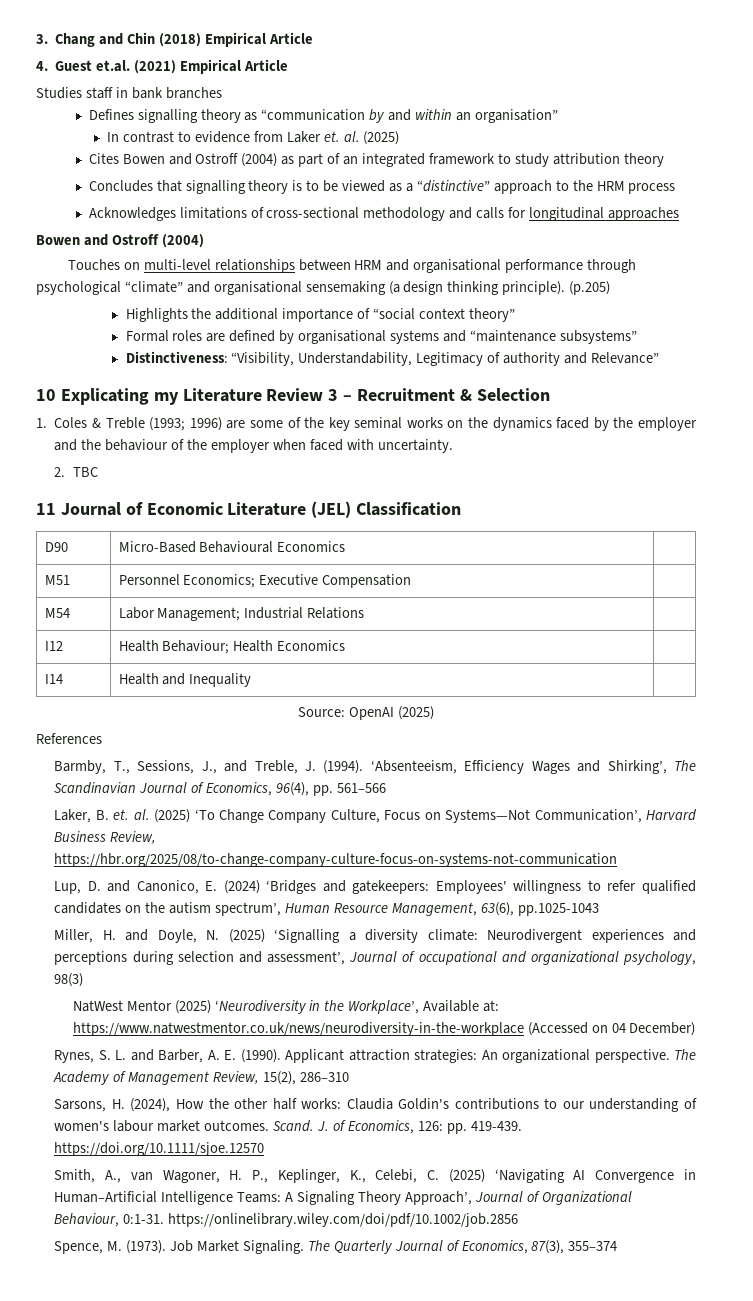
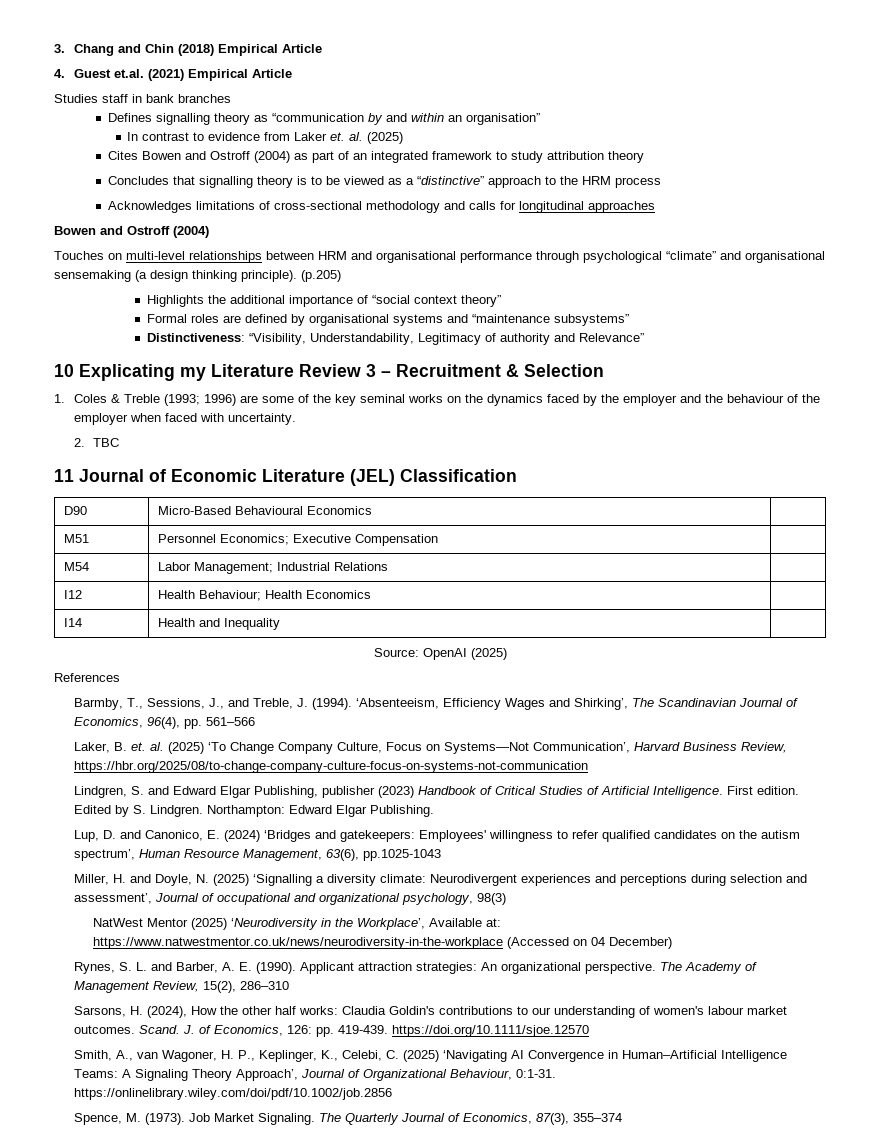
+ Lindgren, S. and Edward Elgar Publishing, publisher (2023) Handbook of Critical Studies of Artificial Intelligence. First edition. Edited by S. Lindgren. Northampton: Edward Elgar Publishing.

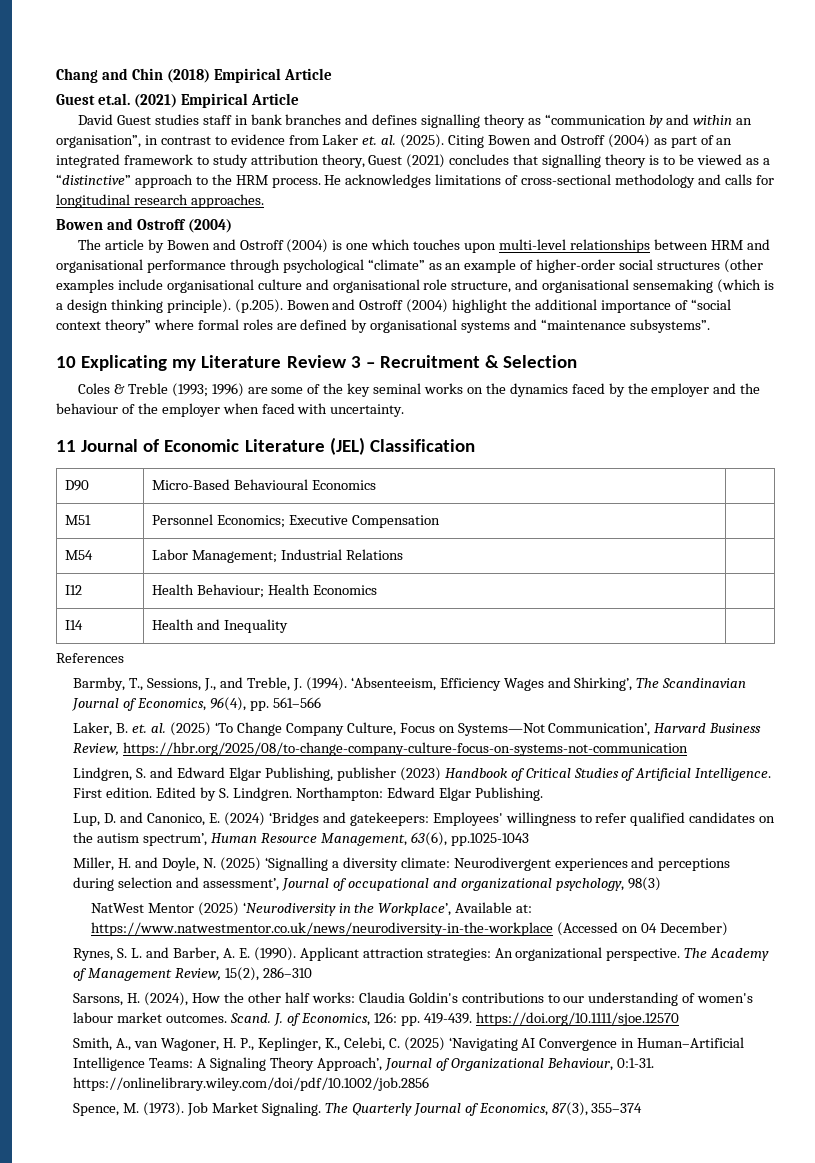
- 3. Chang and Chin (2018) Empirical Article
+ Chang and Chin (2018) Empirical Article
- 4. Guest et.al. (2021) Empirical Article
+ Guest et.al. (2021) Empirical Article
- Studies staff in bank branches
- Defines signalling theory as “communication by and within an organisation”
- In contrast to evidence from Laker et. al. (2025)
- Cites Bowen and Ostroff (2004) as part of an integrated framework to study attribution theory
- Concludes that signalling theory is to be viewed as a “distinctive” approach to the HRM process
- Acknowledges limitations of cross-sectional methodology and calls for longitudinal approaches
+ David Guest studies staff in bank branches and defines signalling theory as “communication by and within an organisation”, in contrast to evidence from Laker et. al. (2025). Citing Bowen and Ostroff (2004) as part of an integrated framework to study attribution theory, Guest (2021) concludes that signalling theory is to be viewed as a “distinctive” approach to the HRM process. He acknowledges limitations of cross-sectional methodology and calls for longitudinal research approaches.
- Touches on multi-level relationships between HRM and organisational performance through psychological “climate” and organisational sensemaking (a design thinking principle). (p.205)
- Highlights the additional importance of “social context theory”
- Formal roles are defined by organisational systems and “maintenance subsystems”
- Distinctiveness: “Visibility, Understandability, Legitimacy of authority and Relevance”
+ The article by Bowen and Ostroff (2004) is one which touches upon multi-level relationships between HRM and organisational performance through psychological “climate” as an example of higher-order social structures (other examples include organisational culture and organisational role structure, and organisational sensemaking (which is a design thinking principle). (p.205). Bowen and Ostroff (2004) highlight the additional importance of “social context theory” where formal roles are defined by organisational systems and “maintenance subsystems”.
- 1. Coles & Treble (1993; 1996) are some of the key seminal works on the dynamics faced by the employer and the behaviour of the employer when faced with uncertainty.
+ Coles & Treble (1993; 1996) are some of the key seminal works on the dynamics faced by the employer and the behaviour of the employer when faced with uncertainty.
- 2. TBC
- Source: OpenAI (2025)

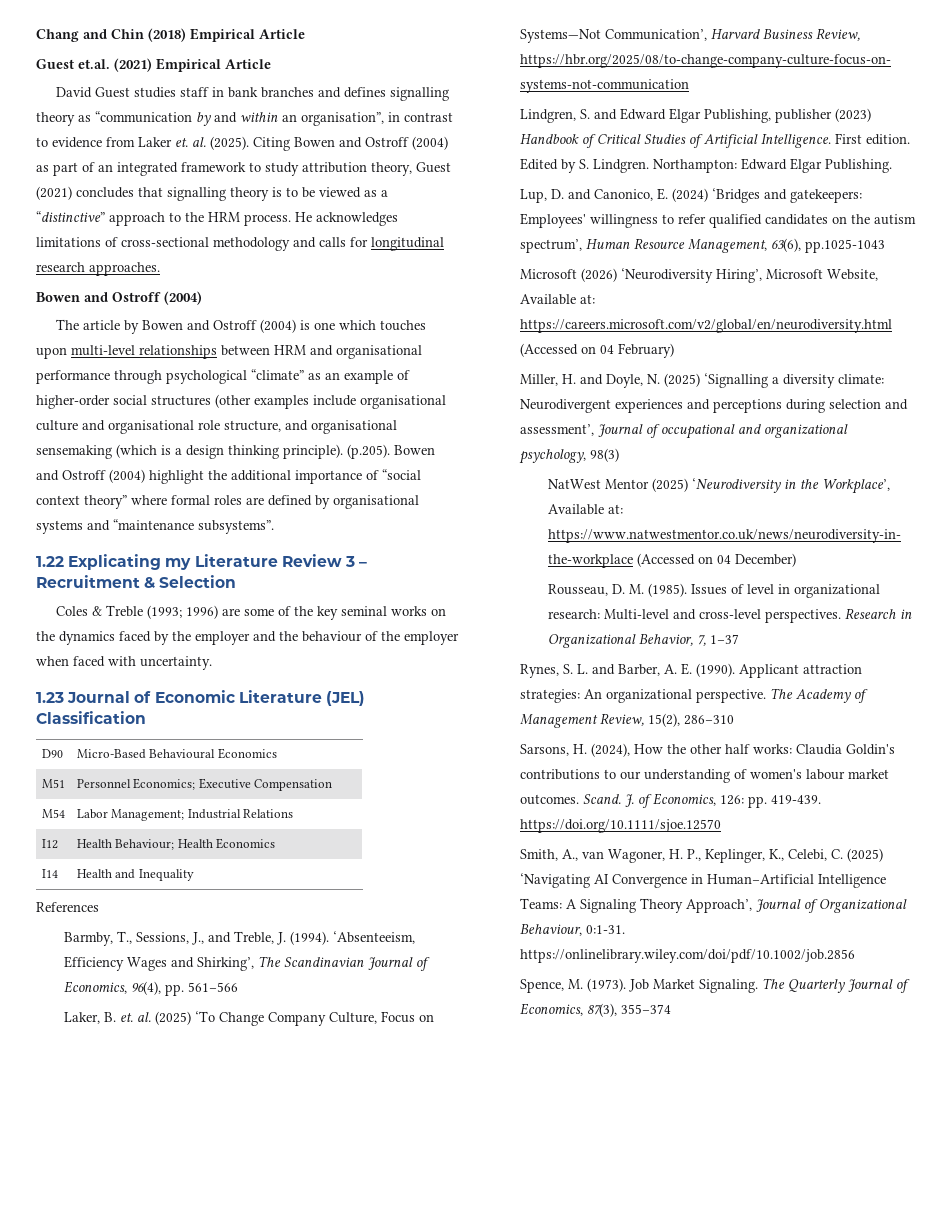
- 10 Explicating my Literature Review 3 – Recruitment & Selection
+ 1.22 Explicating my Literature Review 3 – Recruitment & Selection
- 11 Journal of Economic Literature (JEL) Classification
+ 1.23 Journal of Economic Literature (JEL) Classification
+ Microsoft (2026) ‘Neurodiversity Hiring’, Microsoft Website, Available at: https://careers.microsoft.com/v2/global/en/neurodiversity.html (Accessed on 04 February)
+ Rousseau, D. M. (1985). Issues of level in organizational research: Multi-level and cross-level perspectives. Research in Organizational Behavior, 7, 1–37

